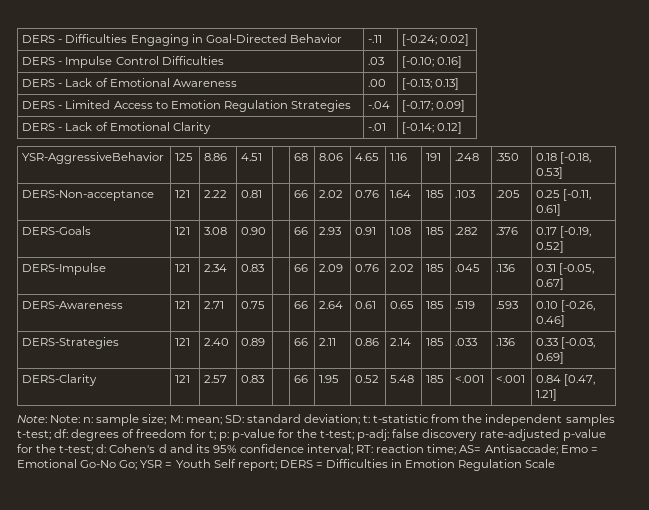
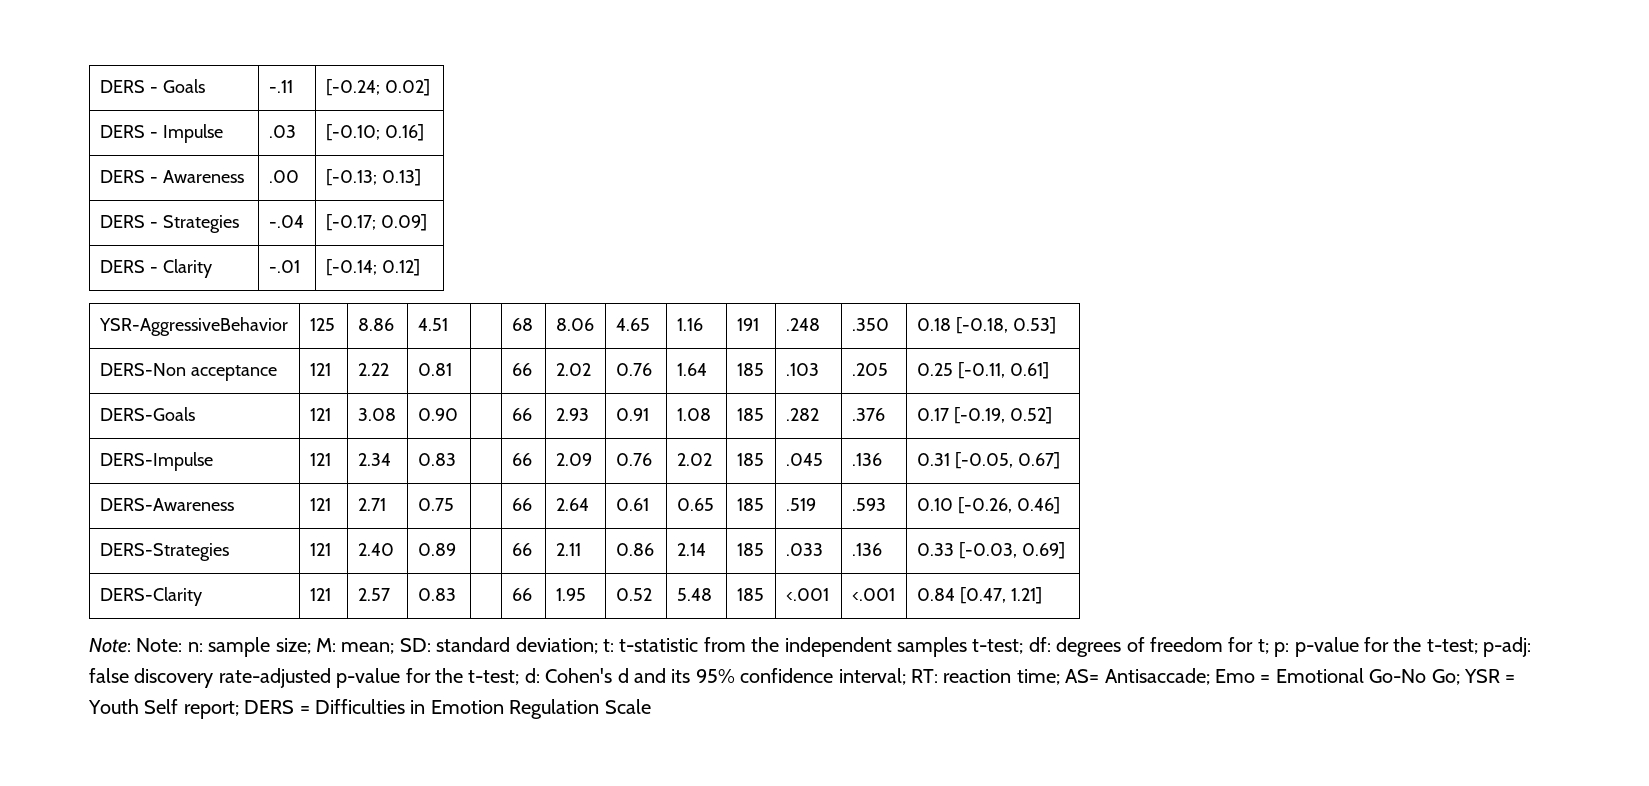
- DERS - Difficulties Engaging in Goal-Directed Behavior | -.11 | [-0.24; 0.02]
+ DERS - Goals | -.11 | [-0.24; 0.02]
- DERS - Impulse Control Difficulties | .03 | [-0.10; 0.16]
+ DERS - Impulse | .03 | [-0.10; 0.16]
- DERS - Lack of Emotional Awareness | .00 | [-0.13; 0.13]
+ DERS - Awareness | .00 | [-0.13; 0.13]
- DERS - Limited Access to Emotion Regulation Strategies | -.04 | [-0.17; 0.09]
+ DERS - Strategies | -.04 | [-0.17; 0.09]
- DERS - Lack of Emotional Clarity | -.01 | [-0.14; 0.12]
+ DERS - Clarity | -.01 | [-0.14; 0.12]
- DERS-Non-acceptance | 121 | 2.22 | 0.81 | | 66 | 2.02 | 0.76 | 1.64 | 185 | .103 | .205 | 0.25 [-0.11, 0.61]
+ DERS-Non acceptance | 121 | 2.22 | 0.81 | | 66 | 2.02 | 0.76 | 1.64 | 185 | .103 | .205 | 0.25 [-0.11, 0.61]

